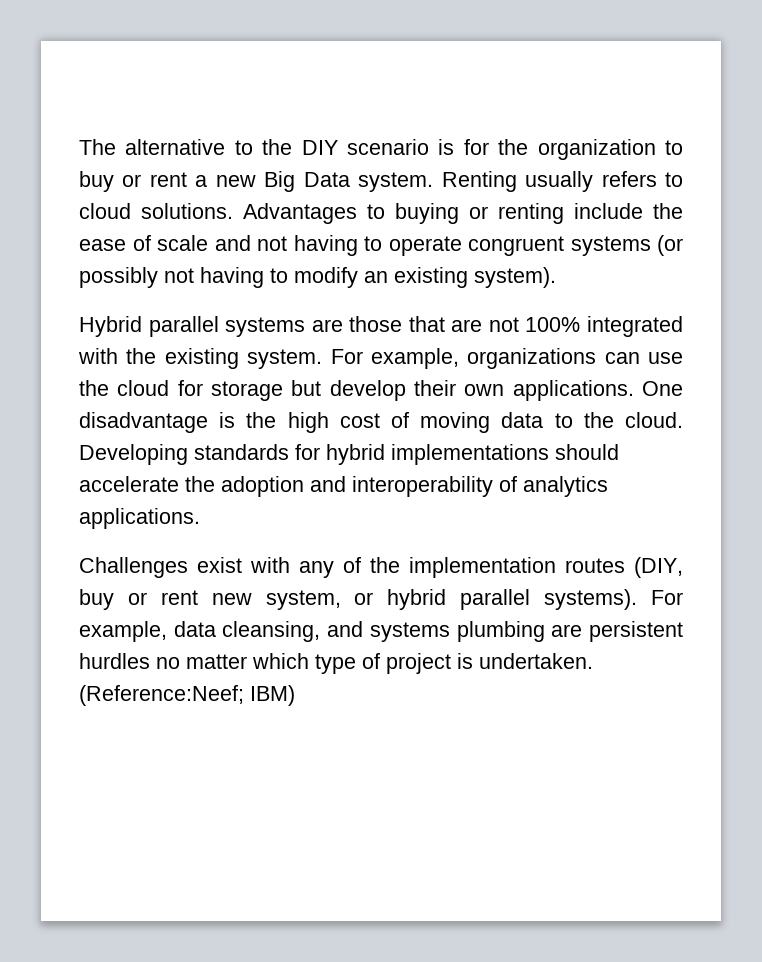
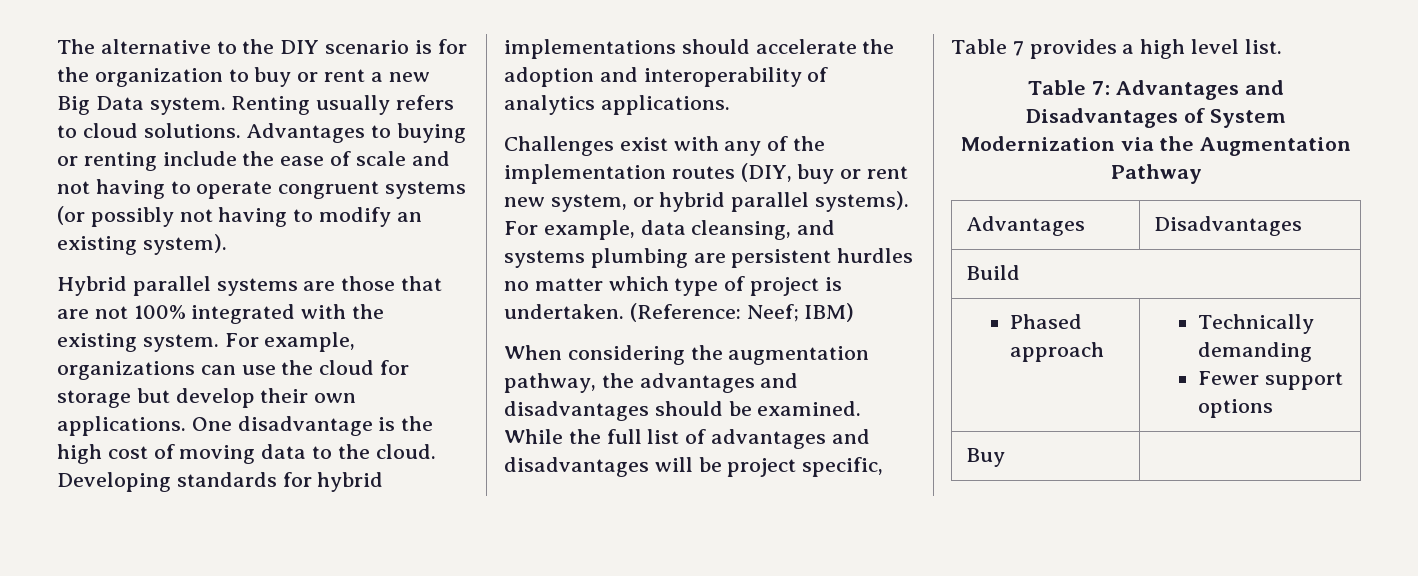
- (Reference:Neef; IBM)
+ (Reference: Neef; IBM)
+ When considering the augmentation pathway, the advantages and disadvantages should be examined. While the full list of advantages and disadvantages will be project specific, Table 7 provides a high level list.
+ Table 7: Advantages and Disadvantages of System Modernization via the Augmentation Pathway
+ Advantages | Disadvantages
+ Build
+ Phased approach | Technically demanding
+ Fewer support options
+ Buy |

